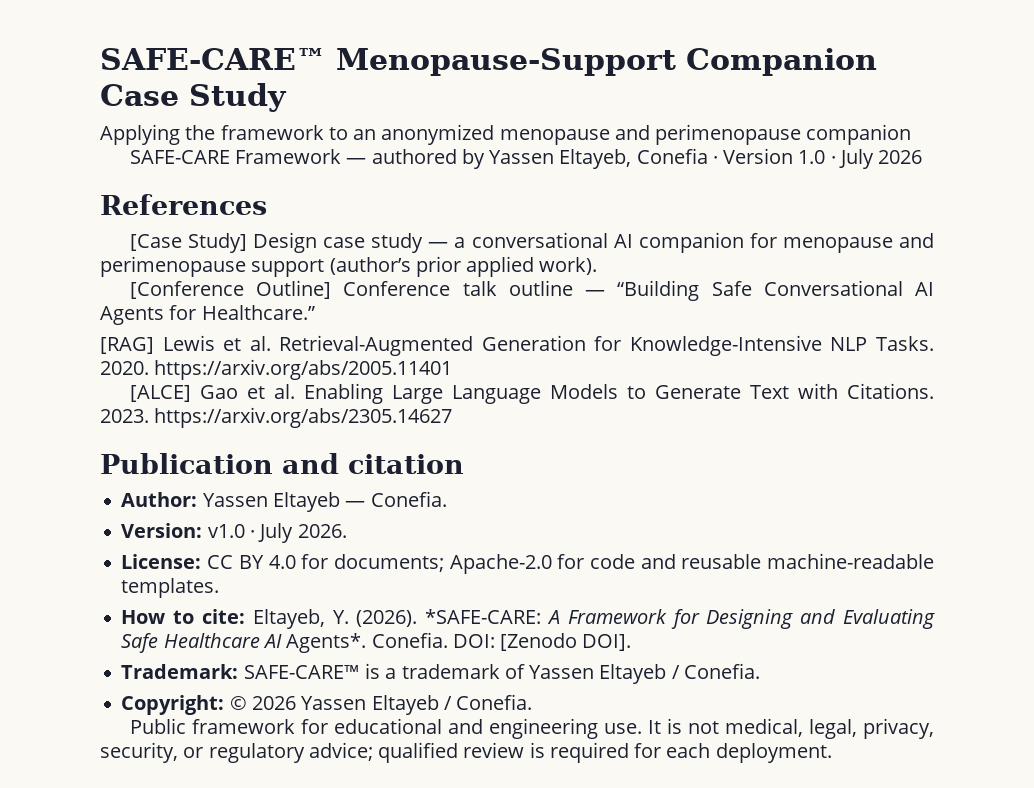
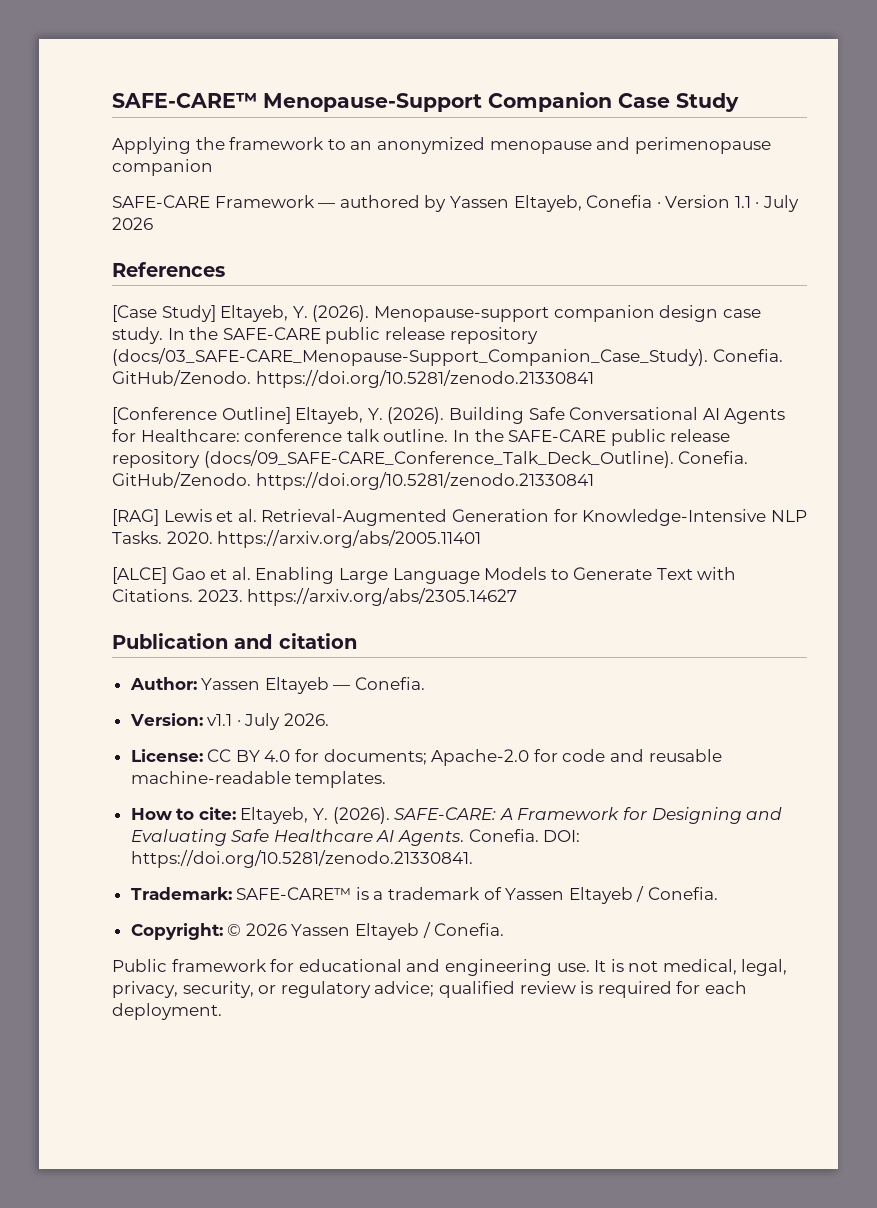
- SAFE-CARE Framework — authored by Yassen Eltayeb, Conefia · Version 1.0 · July 2026
+ SAFE-CARE Framework — authored by Yassen Eltayeb, Conefia · Version 1.1 · July 2026
- [Case Study] Design case study — a conversational AI companion for menopause and perimenopause support (author’s prior applied work).
- [Conference Outline] Conference talk outline — “Building Safe Conversational AI Agents for Healthcare.”
+ [Case Study] Eltayeb, Y. (2026). Menopause-support companion design case study. In the SAFE-CARE public release repository (docs/03_SAFE-CARE_Menopause-Support_Companion_Case_Study). Conefia. GitHub/Zenodo. https://doi.org/10.5281/zenodo.21330841
+ [Conference Outline] Eltayeb, Y. (2026). Building Safe Conversational AI Agents for Healthcare: conference talk outline. In the SAFE-CARE public release repository (docs/09_SAFE-CARE_Conference_Talk_Deck_Outline). Conefia. GitHub/Zenodo. https://doi.org/10.5281/zenodo.21330841
- Version: v1.0 · July 2026.
+ Version: v1.1 · July 2026.
- *SAFE-CARE: A Framework for Designing and Evaluating Safe Healthcare AI Agents*.
+ SAFE-CARE: A Framework for Designing and Evaluating Safe Healthcare AI Agents.
- DOI: [Zenodo DOI].
+ DOI: https://doi.org/10.5281/zenodo.21330841.

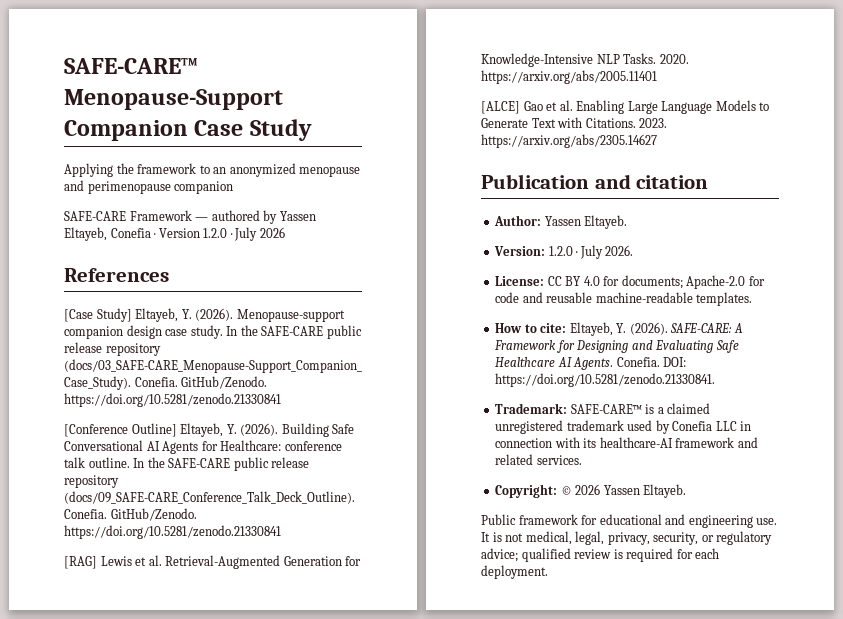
- SAFE-CARE Framework — authored by Yassen Eltayeb, Conefia · Version 1.1 · July 2026
+ SAFE-CARE Framework — authored by Yassen Eltayeb, Conefia · Version 1.2.0 · July 2026
- Author: Yassen Eltayeb — Conefia.
+ Author: Yassen Eltayeb.
- Version: v1.1 · July 2026.
+ Version: 1.2.0 · July 2026.
- Trademark: SAFE-CARE™ is a trademark of Yassen Eltayeb / Conefia.
+ Trademark: SAFE-CARE™ is a claimed unregistered trademark used by Conefia LLC in connection with its healthcare-AI framework and related services.
- Copyright: © 2026 Yassen Eltayeb / Conefia.
+ Copyright: © 2026 Yassen Eltayeb.

